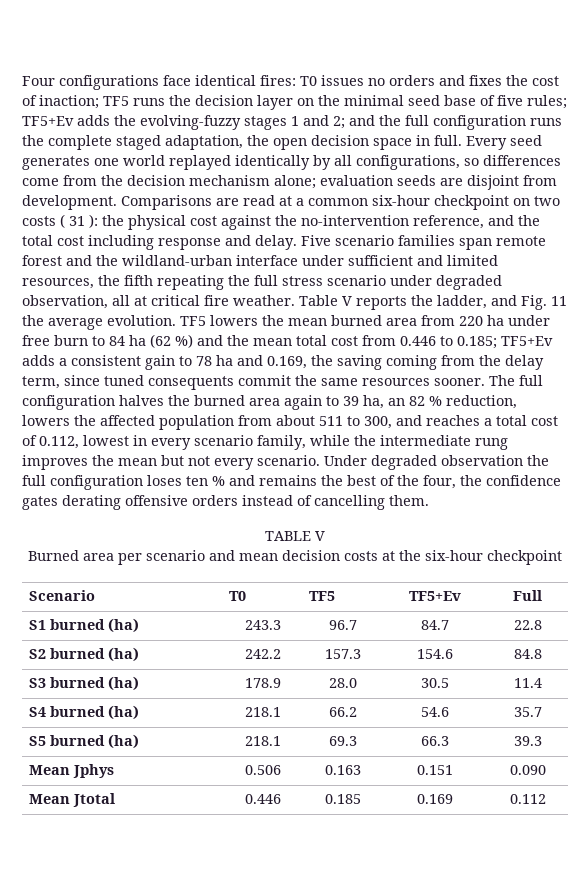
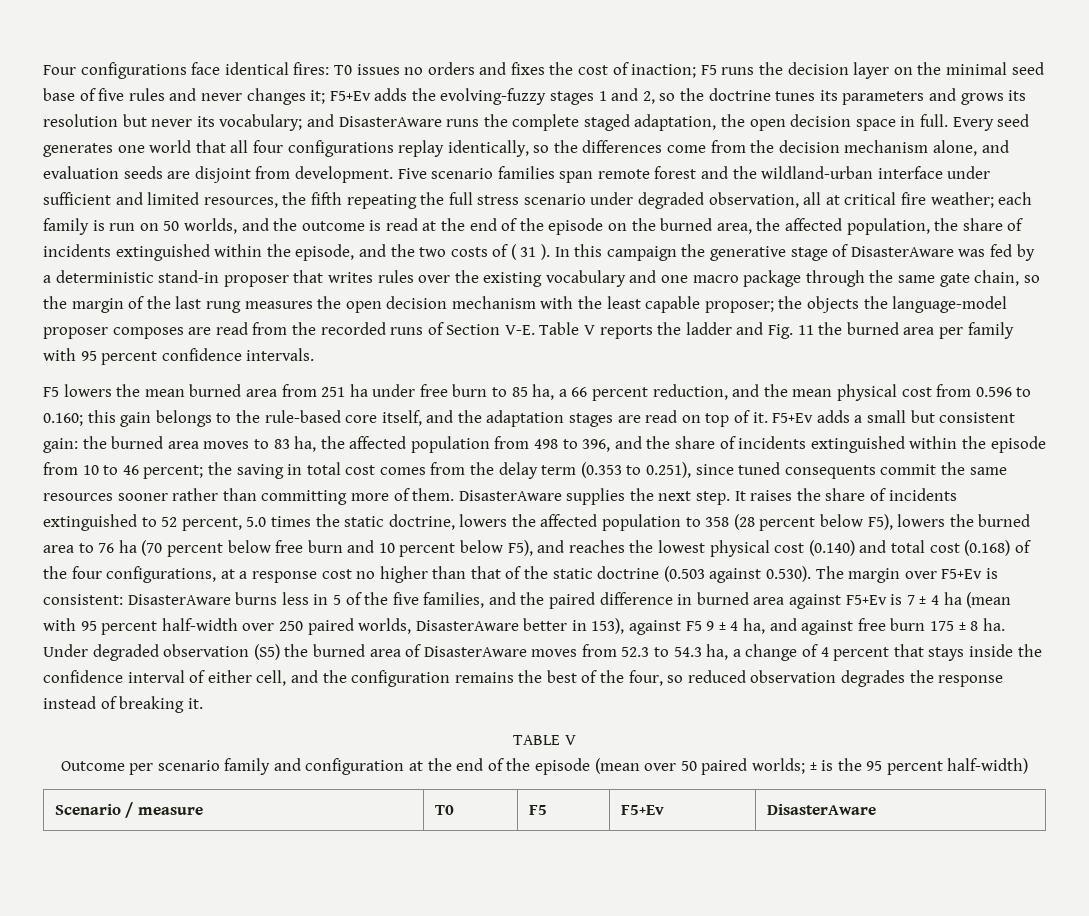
- Four configurations face identical fires: T0 issues no orders and fixes the cost of inaction; TF5 runs the decision layer on the minimal seed base of five rules; TF5+Ev adds the evolving-fuzzy stages 1 and 2; and the full configuration runs the complete staged adaptation, the open decision space in full.
+ Four configurations face identical fires: T0 issues no orders and fixes the cost of inaction; F5 runs the decision layer on the minimal seed base of five rules and never changes it; F5+Ev adds the evolving-fuzzy stages 1 and 2, so the doctrine tunes its parameters and grows its resolution but never its vocabulary; and DisasterAware runs the complete staged adaptation, the open decision space in full.
- Every seed generates one world replayed identically by all configurations, so differences come from the decision mechanism alone; evaluation seeds are disjoint from development.
+ Every seed generates one world that all four configurations replay identically, so the differences come from the decision mechanism alone, and evaluation seeds are disjoint from development.
- Comparisons are read at a common six-hour checkpoint on two costs ( 31 ): the physical cost against the no-intervention reference, and the total cost including response and delay.
- Five scenario families span remote forest and the wildland-urban interface under sufficient and limited resources, the fifth repeating the full stress scenario under degraded observation, all at critical fire weather. Table V reports the ladder, and Fig. 11 the average evolution. TF5 lowers the mean burned area from 220 ha under free burn to 84 ha (62 %) and the mean total cost from 0.446 to 0.185; TF5+Ev adds a consistent gain to 78 ha and 0.169, the saving coming from the delay term, since tuned consequents commit the same resources sooner. The full configuration halves the burned area again to 39 ha, an 82 % reduction, lowers the affected population from about 511 to 300, and reaches a total cost of 0.112, lowest in every scenario family, while the intermediate rung improves the mean but not every scenario. Under degraded observation the full configuration loses ten % and remains the best of the four, the confidence gates derating offensive orders instead of cancelling them.
+ Five scenario families span remote forest and the wildland-urban interface under sufficient and limited resources, the fifth repeating the full stress scenario under degraded observation, all at critical fire weather; each family is run on 50 worlds, and the outcome is read at the end of the episode on the burned area, the affected population, the share of incidents extinguished within the episode, and the two costs of ( 31 ). In this campaign the generative stage of DisasterAware was fed by a deterministic stand-in proposer that writes rules over the existing vocabulary and one macro package through the same gate chain, so the margin of the last rung measures the open decision mechanism with the least capable proposer; the objects the language-model proposer composes are read from the recorded runs of Section V-E. Table V reports the ladder and Fig. 11 the burned area per family with 95 percent confidence intervals.
+ F5 lowers the mean burned area from 251 ha under free burn to 85 ha, a 66 percent reduction, and the mean physical cost from 0.596 to 0.160; this gain belongs to the rule-based core itself, and the adaptation stages are read on top of it. F5+Ev adds a small but consistent gain: the burned area moves to 83 ha, the affected population from 498 to 396, and the share of incidents extinguished within the episode from 10 to 46 percent; the saving in total cost comes from the delay term (0.353 to 0.251), since tuned consequents commit the same resources sooner rather than committing more of them. DisasterAware supplies the next step. It raises the share of incidents extinguished to 52 percent, 5.0 times the static doctrine, lowers the affected population to 358 (28 percent below F5), lowers the burned area to 76 ha (70 percent below free burn and 10 percent below F5), and reaches the lowest physical cost (0.140) and total cost (0.168) of the four configurations, at a response cost no higher than that of the static doctrine (0.503 against 0.530). The margin over F5+Ev is consistent: DisasterAware burns less in 5 of the five families, and the paired difference in burned area against F5+Ev is 7 ± 4 ha (mean with 95 percent half-width over 250 paired worlds, DisasterAware better in 153), against F5 9 ± 4 ha, and against free burn 175 ± 8 ha. Under degraded observation (S5) the burned area of DisasterAware moves from 52.3 to 54.3 ha, a change of 4 percent that stays inside the confidence interval of either cell, and the configuration remains the best of the four, so reduced observation degrades the response instead of breaking it.
  TABLE V
- Burned area per scenario and mean decision costs at the six-hour checkpoint
+ Outcome per scenario family and configuration at the end of the episode (mean over 50 paired worlds; ± is the 95 percent half-width)
- Scenario | T0 | TF5 | TF5+Ev | Full
- S1 burned (ha) | 243.3 | 96.7 | 84.7 | 22.8
- S2 burned (ha) | 242.2 | 157.3 | 154.6 | 84.8
- S3 burned (ha) | 178.9 | 28.0 | 30.5 | 11.4
- S4 burned (ha) | 218.1 | 66.2 | 54.6 | 35.7
- S5 burned (ha) | 218.1 | 69.3 | 66.3 | 39.3
- Mean Jphys | 0.506 | 0.163 | 0.151 | 0.090
- Mean Jtotal | 0.446 | 0.185 | 0.169 | 0.112
+ Scenario / measure | T0 | F5 | F5+Ev | DisasterAware

